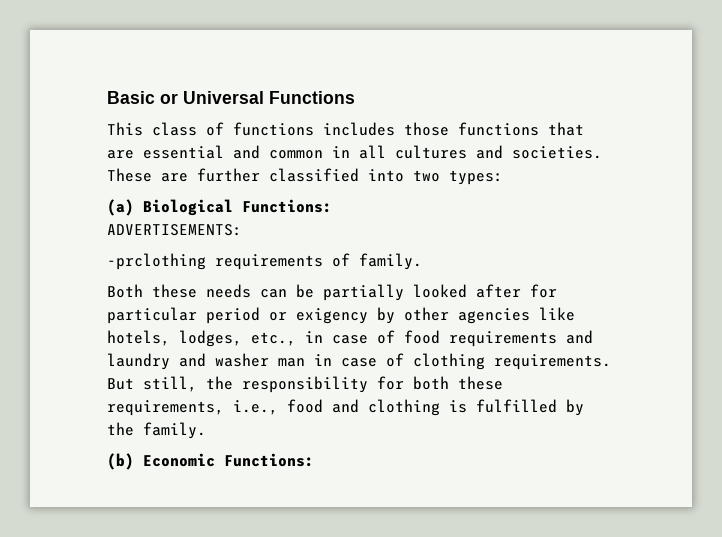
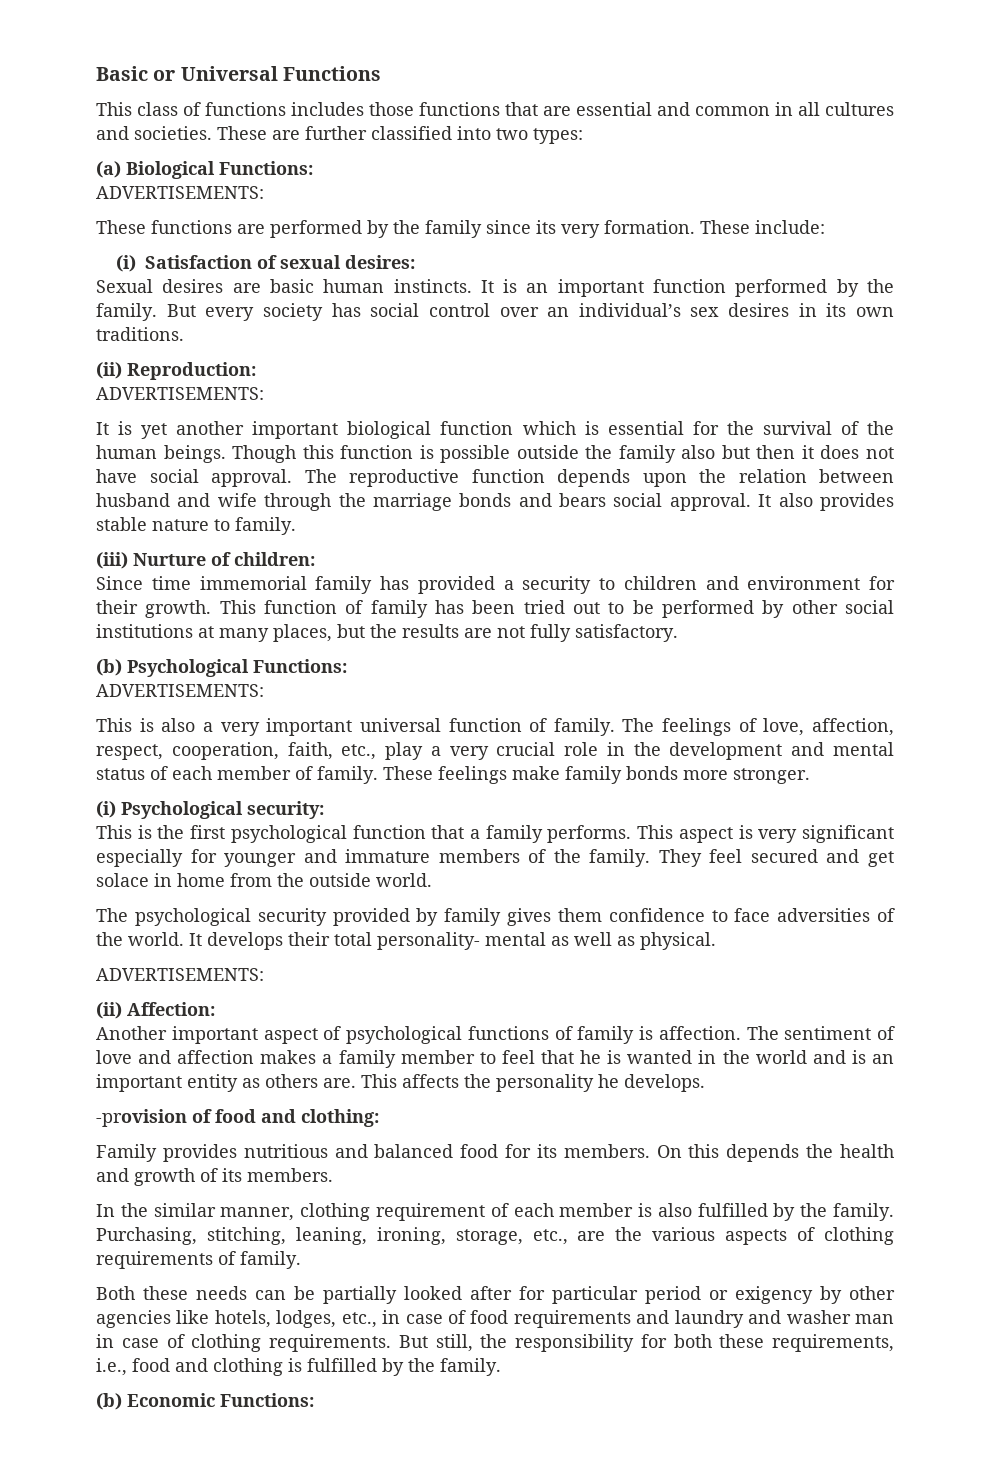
- -prclothing requirements of family.
+ These functions are performed by the family since its very formation. These include:
+ (i) Satisfaction of sexual desires:
+ Sexual desires are basic human instincts. It is an important function performed by the family. But every society has social control over an individual’s sex desires in its own traditions.
+ (ii) Reproduction:
+ ADVERTISEMENTS:
+ It is yet another important biological function which is essential for the survival of the human beings. Though this function is possible outside the family also but then it does not have social approval. The reproductive function depends upon the relation between husband and wife through the marriage bonds and bears social approval. It also provides stable nature to family.
+ (iii) Nurture of children:
+ Since time immemorial family has provided a security to children and environment for their growth. This function of family has been tried out to be performed by other social institutions at many places, but the results are not fully satisfactory.
+ (b) Psychological Functions:
+ ADVERTISEMENTS:
+ This is also a very important universal function of family. The feelings of love, affection, respect, cooperation, faith, etc., play a very crucial role in the development and mental status of each member of family. These feelings make family bonds more stronger.
+ (i) Psychological security:
+ This is the first psychological function that a family performs. This aspect is very significant especially for younger and immature members of the family. They feel secured and get solace in home from the outside world.
+ The psychological security provided by family gives them confidence to face adversities of the world. It develops their total personality- mental as well as physical.
+ ADVERTISEMENTS:
+ (ii) Affection:
+ Another important aspect of psychological functions of family is affection. The sentiment of love and affection makes a family member to feel that he is wanted in the world and is an important entity as others are. This affects the personality he develops.
+ -provision of food and clothing:
+ Family provides nutritious and balanced food for its members. On this depends the health and growth of its members.
+ In the similar manner, clothing requirement of each member is also fulfilled by the family. Purchasing, stitching, leaning, ironing, storage, etc., are the various aspects of clothing requirements of family.

